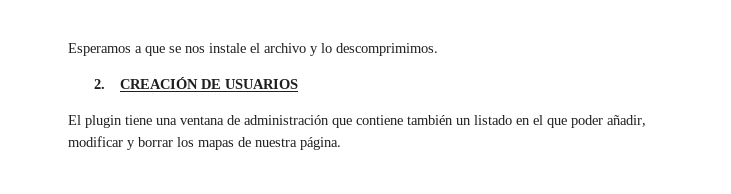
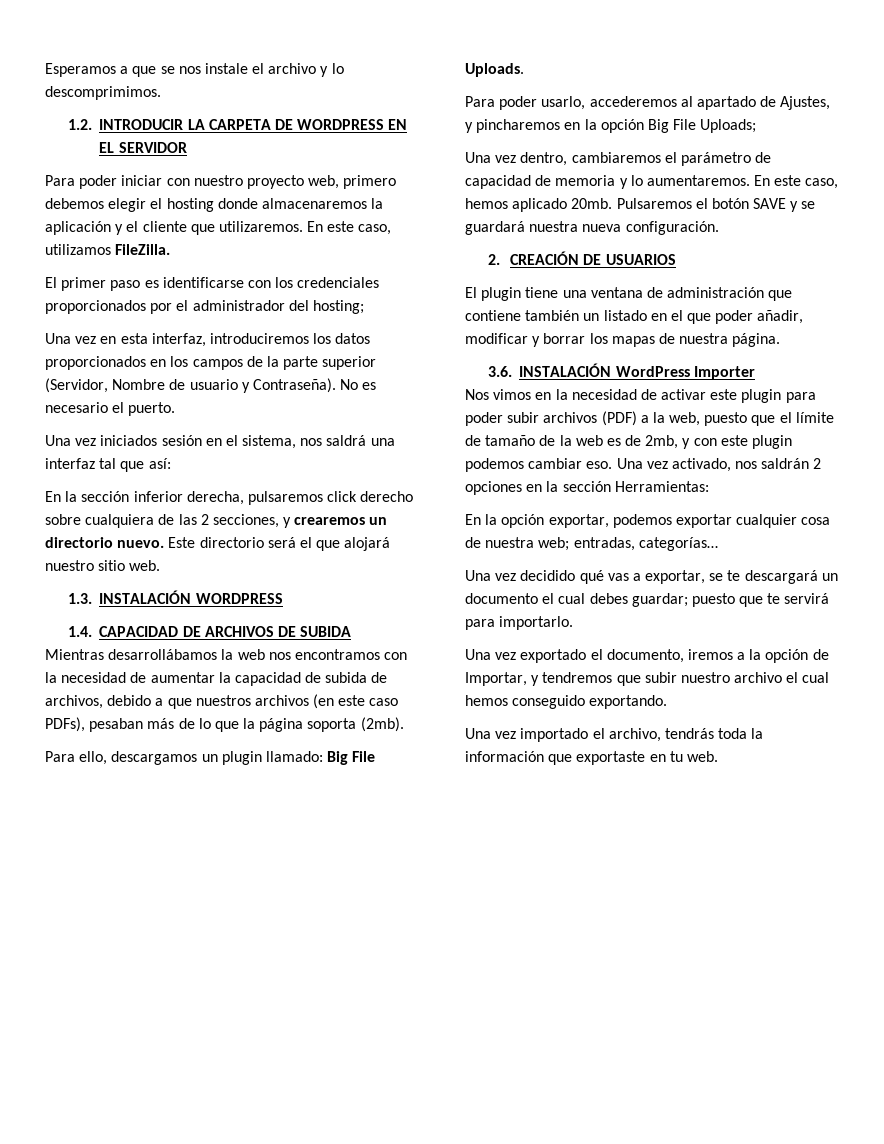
+ 1.2. INTRODUCIR LA CARPETA DE WORDPRESS EN EL SERVIDOR
+ Para poder iniciar con nuestro proyecto web, primero debemos elegir el hosting donde almacenaremos la aplicación y el cliente que utilizaremos. En este caso, utilizamos FileZilla.
+ El primer paso es identificarse con los credenciales proporcionados por el administrador del hosting;
+ Una vez en esta interfaz, introduciremos los datos proporcionados en los campos de la parte superior (Servidor, Nombre de usuario y Contraseña). No es necesario el puerto.
+ Una vez iniciados sesión en el sistema, nos saldrá una interfaz tal que así:
+ En la sección inferior derecha, pulsaremos click derecho sobre cualquiera de las 2 secciones, y crearemos un directorio nuevo. Este directorio será el que alojará nuestro sitio web.
+ 1.3. INSTALACIÓN WORDPRESS
+ 1.4. CAPACIDAD DE ARCHIVOS DE SUBIDA
+ Mientras desarrollábamos la web nos encontramos con la necesidad de aumentar la capacidad de subida de archivos, debido a que nuestros archivos (en este caso PDFs), pesaban más de lo que la página soporta (2mb).
+ Para ello, descargamos un plugin llamado: Big File Uploads.
+ Para poder usarlo, accederemos al apartado de Ajustes, y pincharemos en la opción Big File Uploads;
+ Una vez dentro, cambiaremos el parámetro de capacidad de memoria y lo aumentaremos. En este caso, hemos aplicado 20mb. Pulsaremos el botón SAVE y se guardará nuestra nueva configuración.
+ 3.6. INSTALACIÓN WordPress Importer
+ Nos vimos en la necesidad de activar este plugin para poder subir archivos (PDF) a la web, puesto que el límite de tamaño de la web es de 2mb, y con este plugin podemos cambiar eso. Una vez activado, nos saldrán 2 opciones en la sección Herramientas:
+ En la opción exportar, podemos exportar cualquier cosa de nuestra web; entradas, categorías…
+ Una vez decidido qué vas a exportar, se te descargará un documento el cual debes guardar; puesto que te servirá para importarlo.
+ Una vez exportado el documento, iremos a la opción de Importar, y tendremos que subir nuestro archivo el cual hemos conseguido exportando.
+ Una vez importado el archivo, tendrás toda la información que exportaste en tu web.

